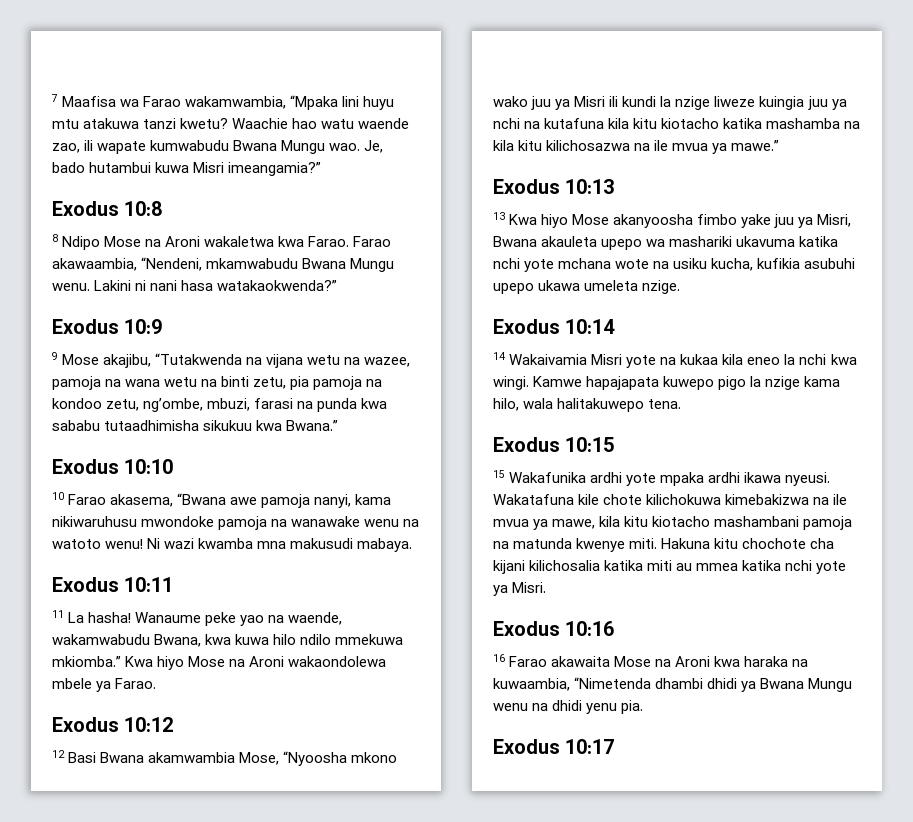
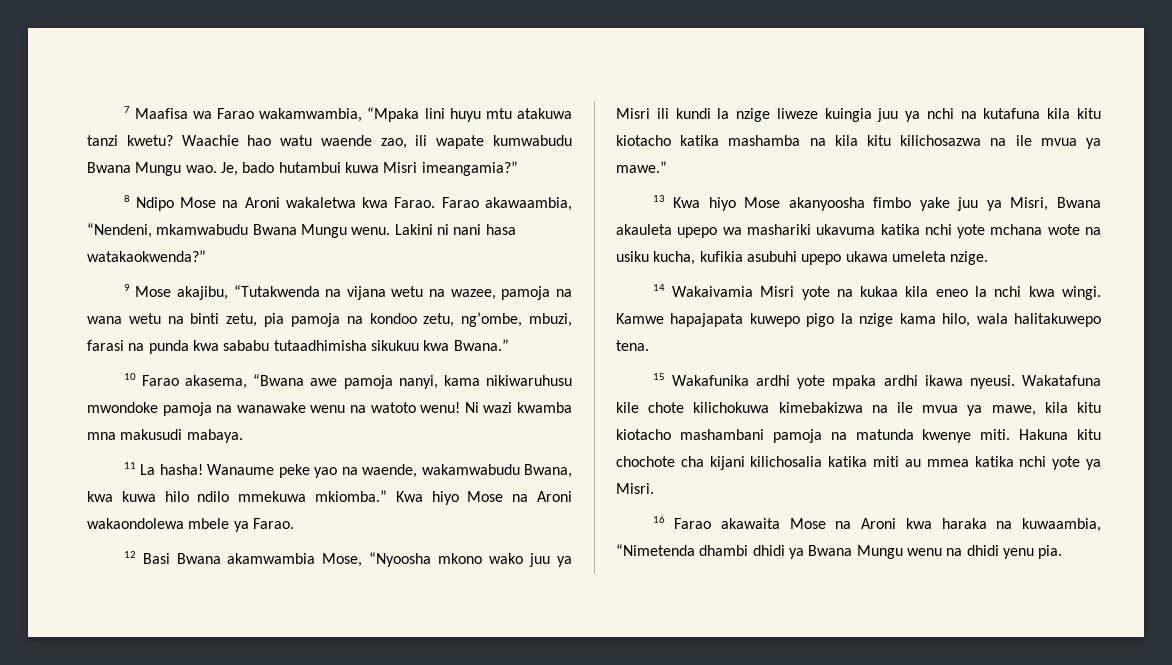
- Exodus 10:8
- Exodus 10:9
- Exodus 10:10
- Exodus 10:11
- Exodus 10:12
- Exodus 10:13
- Exodus 10:14
- Exodus 10:15
- Exodus 10:16
- Exodus 10:17

